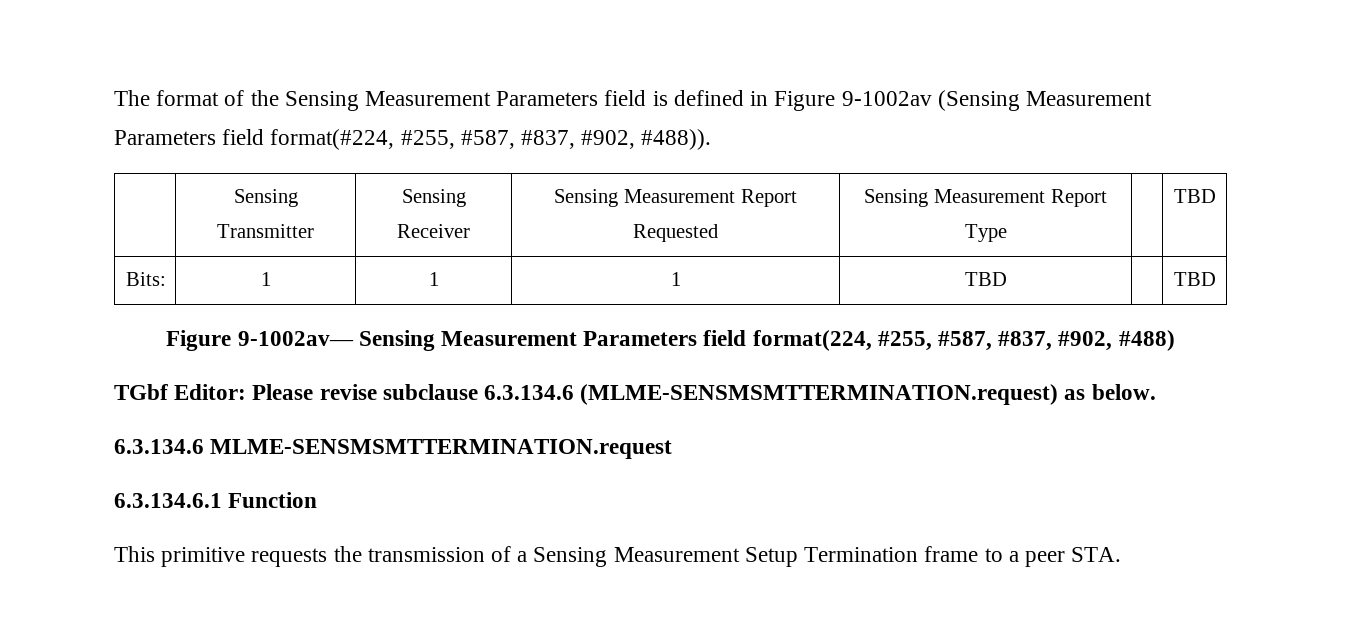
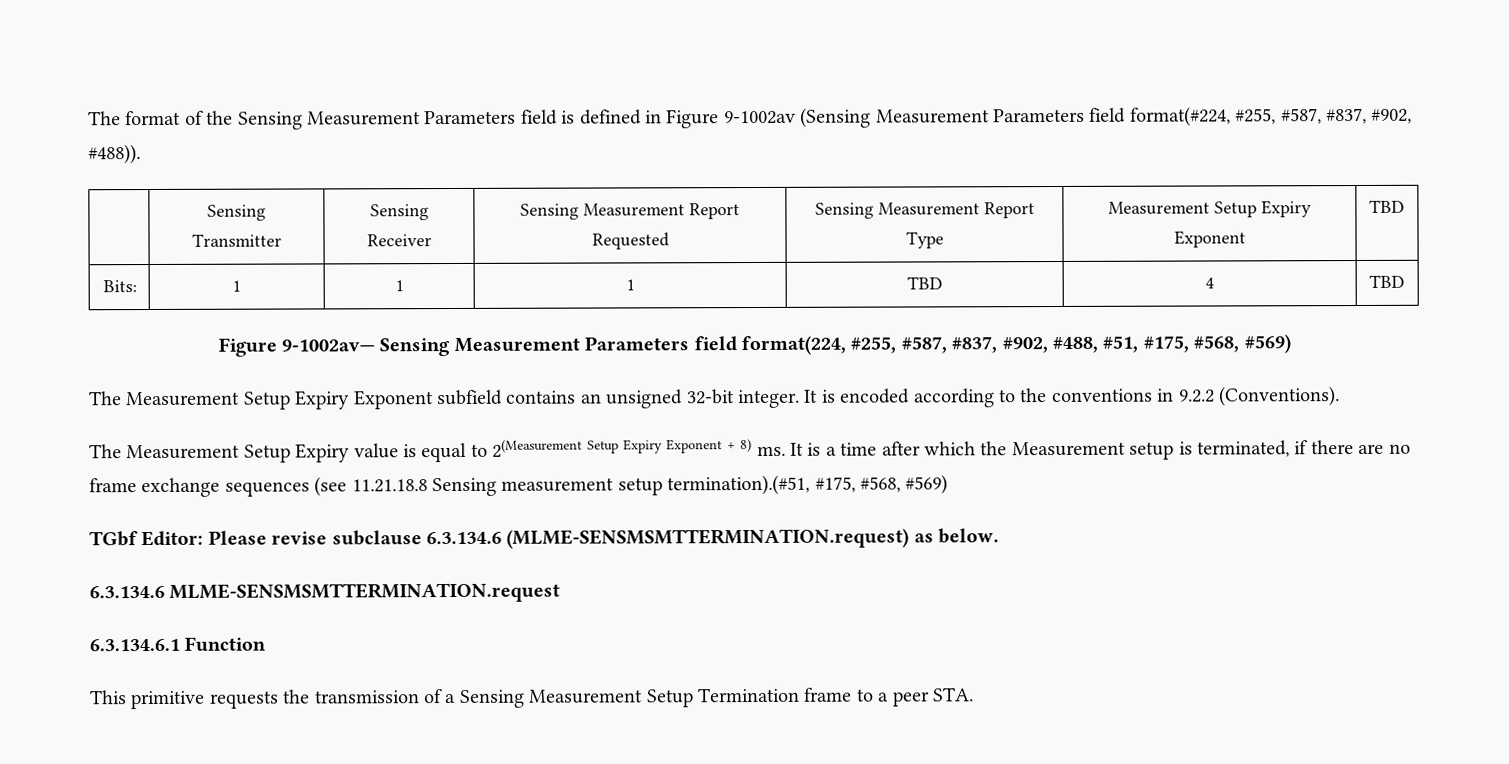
- | Sensing Transmitter | Sensing Receiver | Sensing Measurement Report Requested | Sensing Measurement Report Type | | TBD
+ | Sensing Transmitter | Sensing Receiver | Sensing Measurement Report Requested | Sensing Measurement Report Type | Measurement Setup Expiry Exponent | TBD
- Bits: | 1 | 1 | 1 | TBD | | TBD
+ Bits: | 1 | 1 | 1 | TBD | 4 | TBD
- Figure 9-1002av— Sensing Measurement Parameters field format(224, #255, #587, #837, #902, #488)
+ Figure 9-1002av— Sensing Measurement Parameters field format(224, #255, #587, #837, #902, #488, #51, #175, #568, #569)
+ The Measurement Setup Expiry Exponent subfield contains an unsigned 32-bit integer. It is encoded according to the conventions in 9.2.2 (Conventions).
+ The Measurement Setup Expiry value is equal to 2(Measurement Setup Expiry Exponent + 8) ms. It is a time after which the Measurement setup is terminated, if there are no frame exchange sequences (see 11.21.18.8 Sensing measurement setup termination).(#51, #175, #568, #569)

